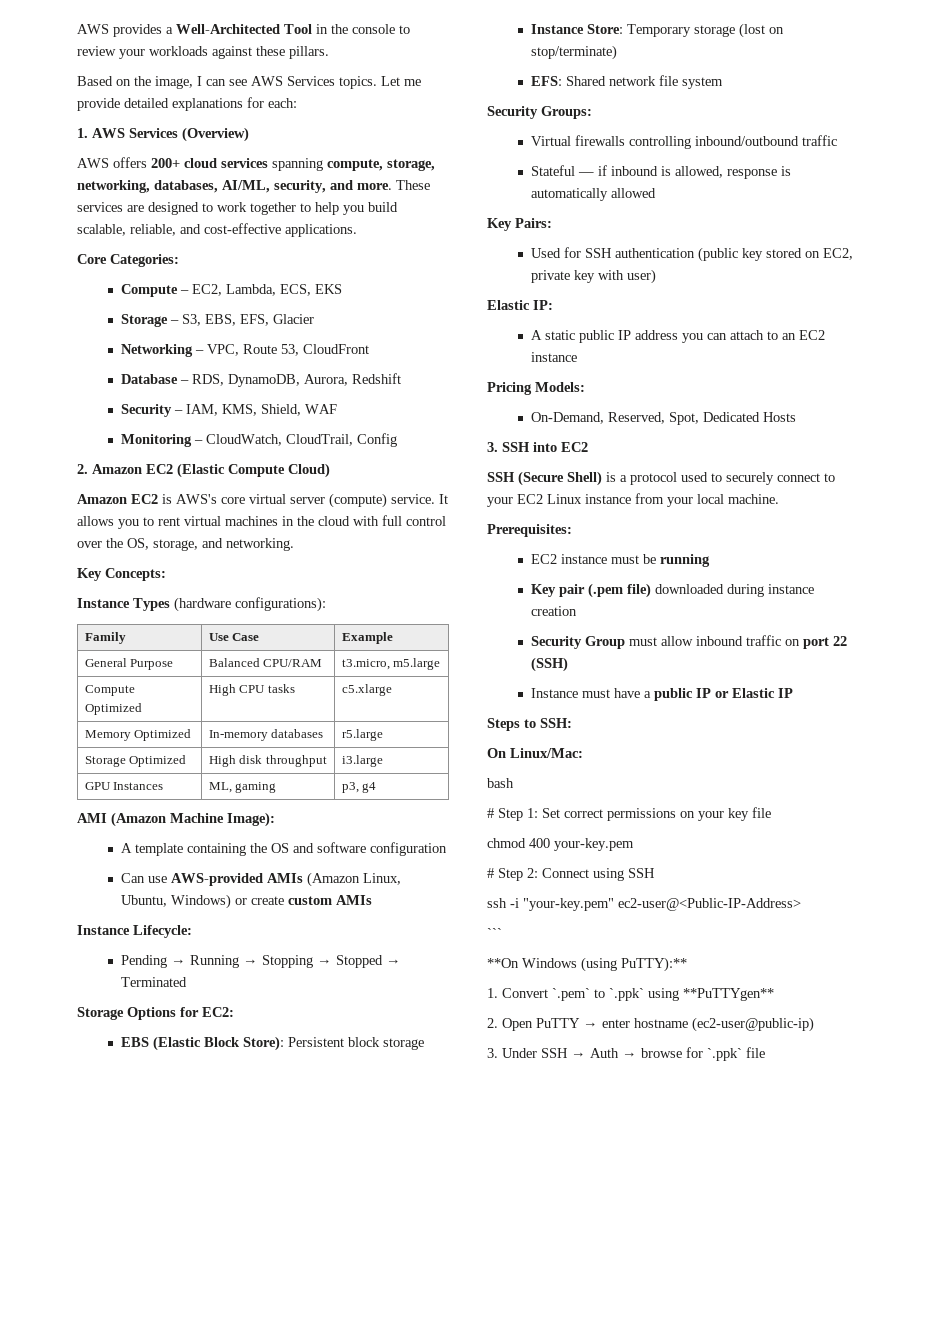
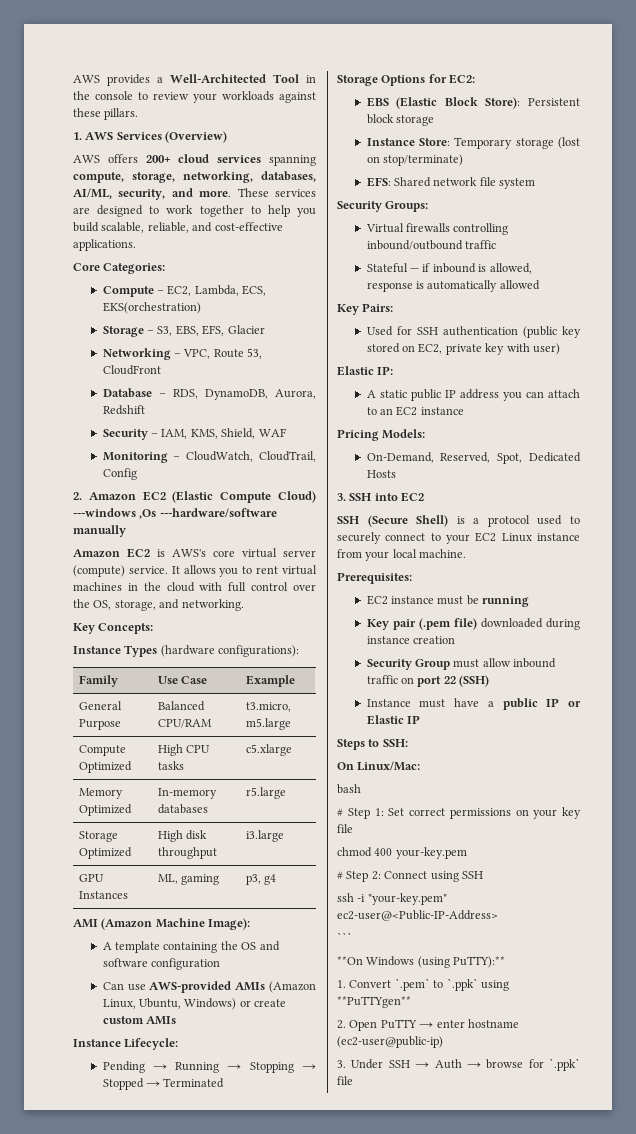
- Based on the image, I can see AWS Services topics. Let me provide detailed explanations for each:
- Compute – EC2, Lambda, ECS, EKS
+ Compute – EC2, Lambda, ECS, EKS(orchestration)
- 2. Amazon EC2 (Elastic Compute Cloud)
+ 2. Amazon EC2 (Elastic Compute Cloud) ---windows ,Os ---hardware/software manually

